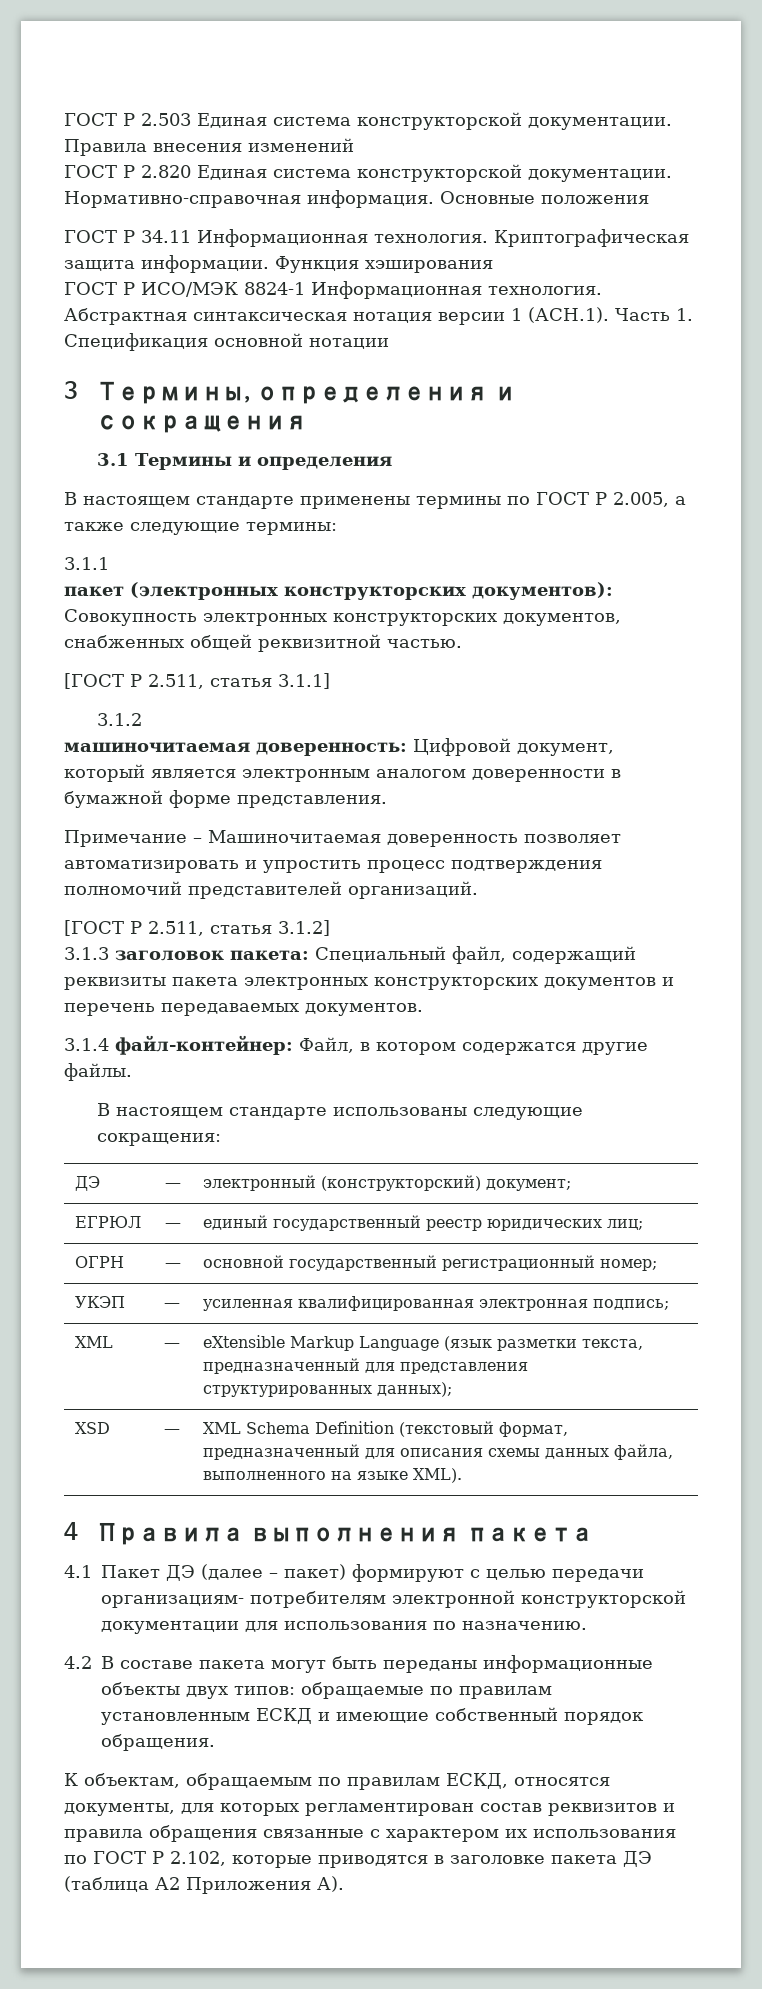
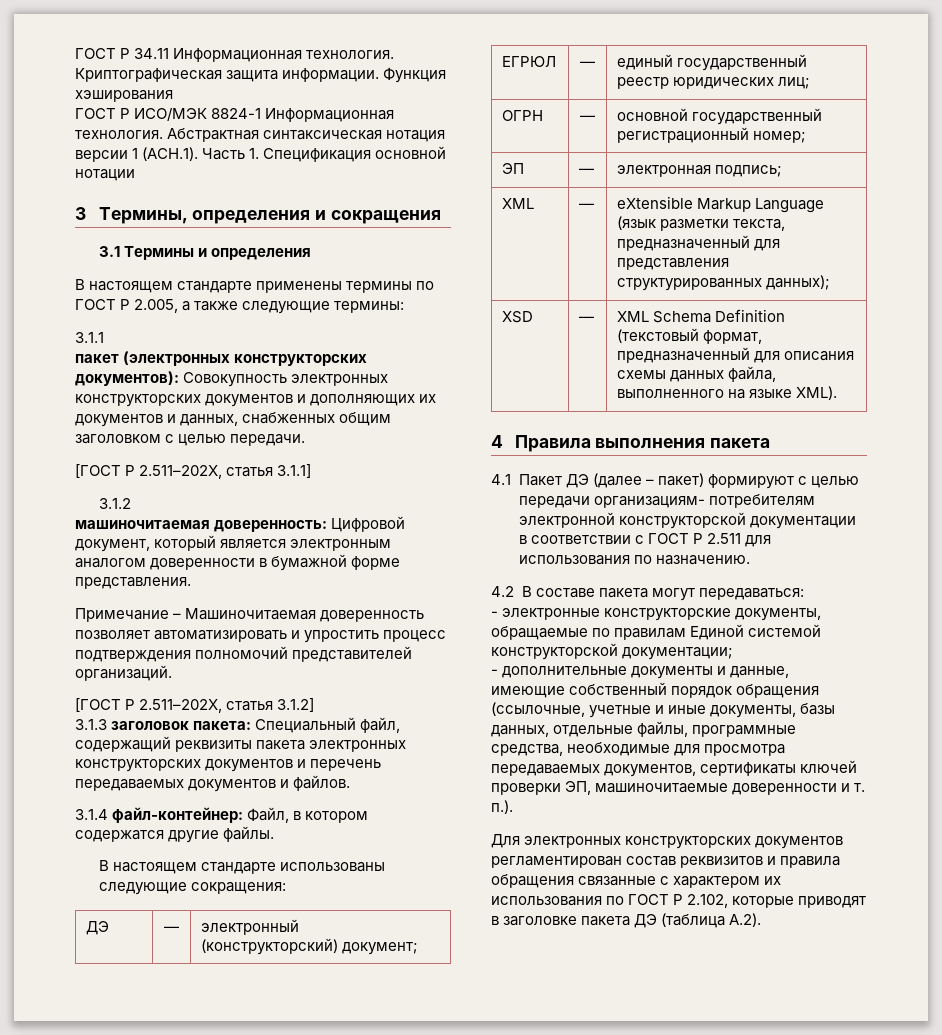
- ГОСТ Р 2.503 Единая система конструкторской документации. Правила внесения изменений
- ГОСТ Р 2.820 Единая система конструкторской документации. Нормативно-справочная информация. Основные положения
- пакет (электронных конструкторских документов): Совокупность электронных конструкторских документов, снабженных общей реквизитной частью.
- [ГОСТ Р 2.511, статья 3.1.1]
+ пакет (электронных конструкторских документов): Совокупность электронных конструкторских документов и дополняющих их документов и данных, снабженных общим заголовком с целью передачи.
+ [ГОСТ Р 2.511–202Х, статья 3.1.1]
- [ГОСТ Р 2.511, статья 3.1.2]
+ [ГОСТ Р 2.511–202Х, статья 3.1.2]
- 3.1.3 заголовок пакета: Специальный файл, содержащий реквизиты пакета электронных конструкторских документов и перечень передаваемых документов.
+ 3.1.3 заголовок пакета: Специальный файл, содержащий реквизиты пакета электронных конструкторских документов и перечень передаваемых документов и файлов.
- УКЭП | — | усиленная квалифицированная электронная подпись;
+ ЭП | — | электронная подпись;
- 4.1 Пакет ДЭ (далее – пакет) формируют с целью передачи организациям- потребителям электронной конструкторской документации для использования по назначению.
+ 4.1 Пакет ДЭ (далее – пакет) формируют с целью передачи организациям- потребителям электронной конструкторской документации в соответствии с ГОСТ Р 2.511 для использования по назначению.
- 4.2 В составе пакета могут быть переданы информационные объекты двух типов: обращаемые по правилам установленным ЕСКД и имеющие собственный порядок обращения.
- К объектам, обращаемым по правилам ЕСКД, относятся документы, для которых регламентирован состав реквизитов и правила обращения связанные с характером их использования по ГОСТ Р 2.102, которые приводятся в заголовке пакета ДЭ (таблица А2 Приложения А).
+ 4.2 В составе пакета могут передаваться:
+ - электронные конструкторские документы, обращаемые по правилам Единой системой конструкторской документации;
+ - дополнительные документы и данные, имеющие собственный порядок обращения (ссылочные, учетные и иные документы, базы данных, отдельные файлы, программные средства, необходимые для просмотра передаваемых документов, сертификаты ключей проверки ЭП, машиночитаемые доверенности и т. п.).
+ Для электронных конструкторских документов регламентирован состав реквизитов и правила обращения связанные с характером их использования по ГОСТ Р 2.102, которые приводят в заголовке пакета ДЭ (таблица А.2).

